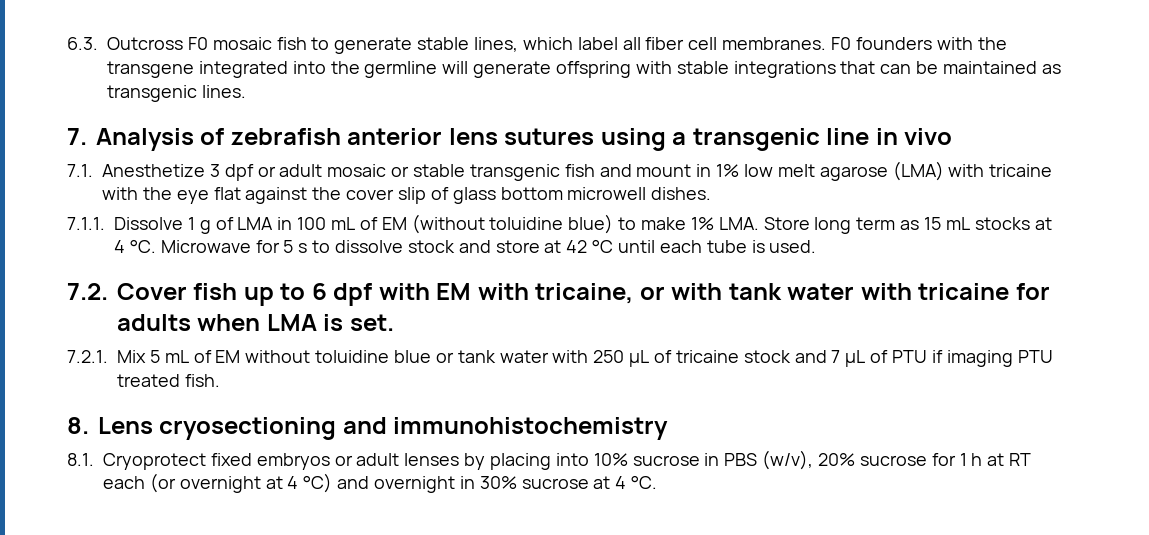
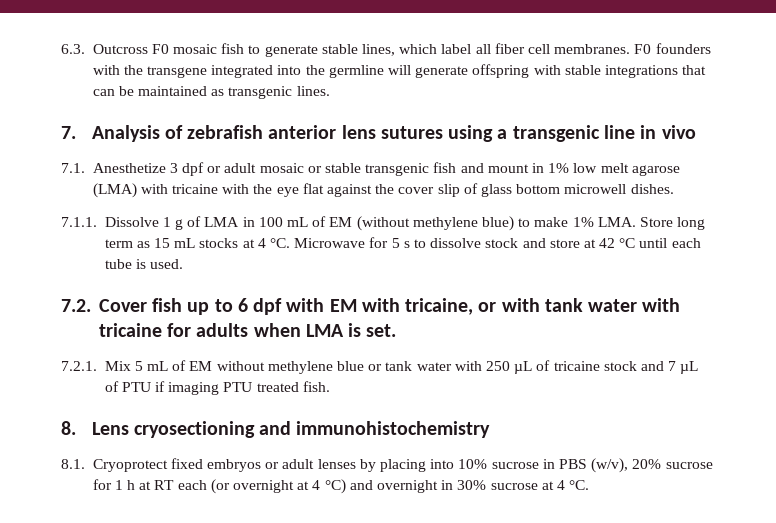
- 7.1.1. Dissolve 1 g of LMA in 100 mL of EM (without toluidine blue) to make 1% LMA. Store long term as 15 mL stocks at 4 °C.
+ 7.1.1. Dissolve 1 g of LMA in 100 mL of EM (without methylene blue) to make 1% LMA. Store long term as 15 mL stocks at 4 °C.
- 7.2.1. Mix 5 mL of EM without toluidine blue or tank water with 250 µL of tricaine stock and 7 µL of PTU if imaging PTU treated fish.
+ 7.2.1. Mix 5 mL of EM without methylene blue or tank water with 250 µL of tricaine stock and 7 µL of PTU if imaging PTU treated fish.

